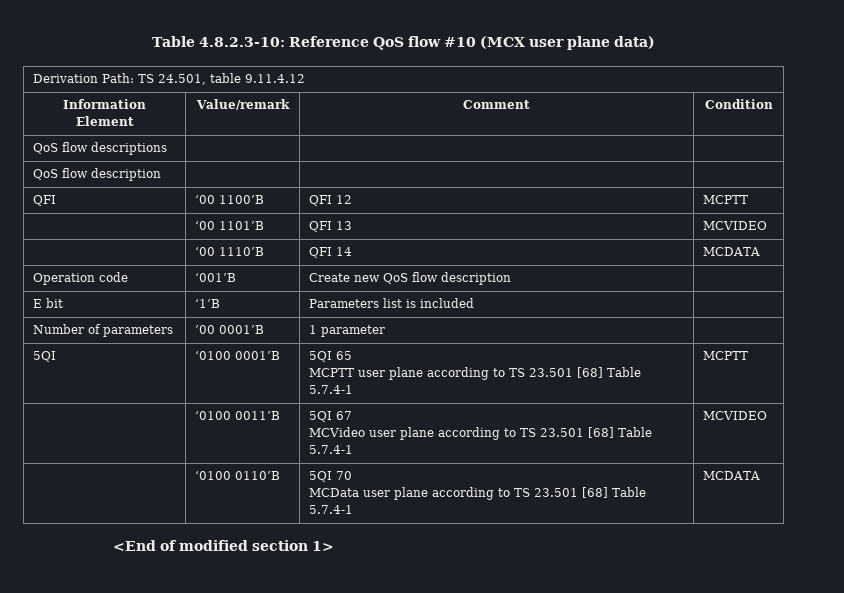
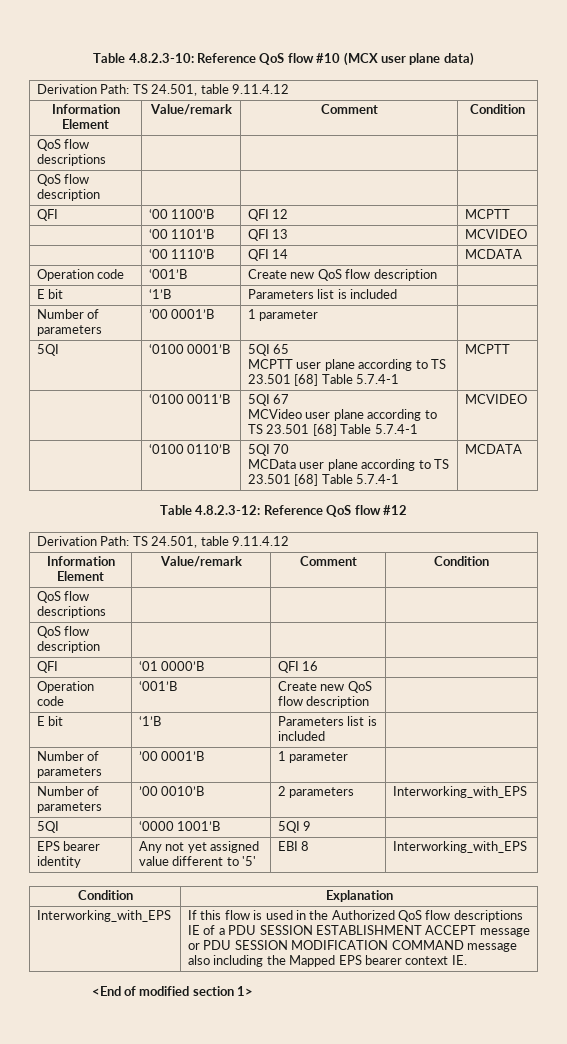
+ Table 4.8.2.3-12: Reference QoS flow #12
+ Derivation Path: TS 24.501, table 9.11.4.12
+ Information Element | Value/remark | Comment | Condition
+ QoS flow descriptions | | |
+ QoS flow description | | |
+ QFI | ‘01 0000’B | QFI 16 |
+ Operation code | ‘001’B | Create new QoS flow description |
+ E bit | ‘1’B | Parameters list is included |
+ Number of parameters | ’00 0001’B | 1 parameter |
+ Number of parameters | ’00 0010’B | 2 parameters | Interworking_with_EPS
+ 5QI | ‘0000 1001’B | 5QI 9 |
+ EPS bearer identity | Any not yet assigned value different to '5' | EBI 8 | Interworking_with_EPS
+ Condition | Explanation
+ Interworking_with_EPS | If this flow is used in the Authorized QoS flow descriptions IE of a PDU SESSION ESTABLISHMENT ACCEPT message or PDU SESSION MODIFICATION COMMAND message also including the Mapped EPS bearer context IE.

